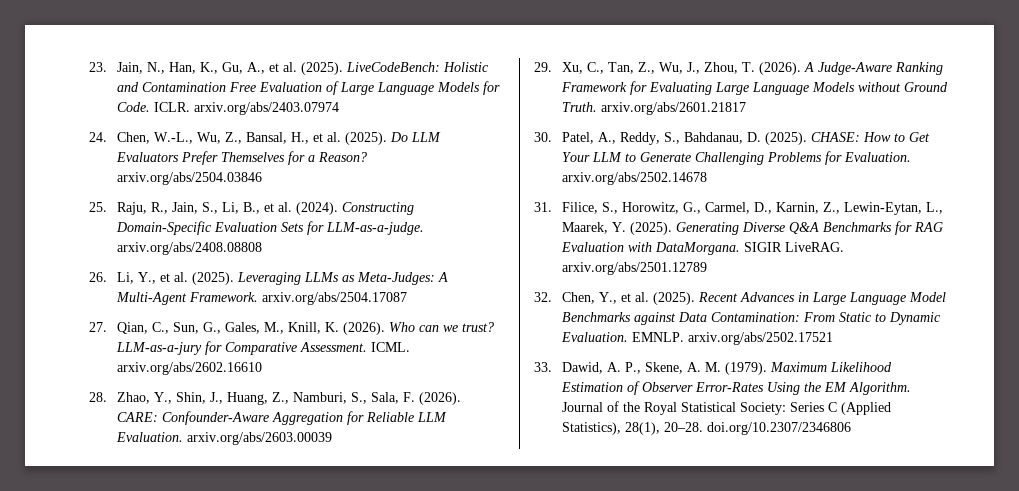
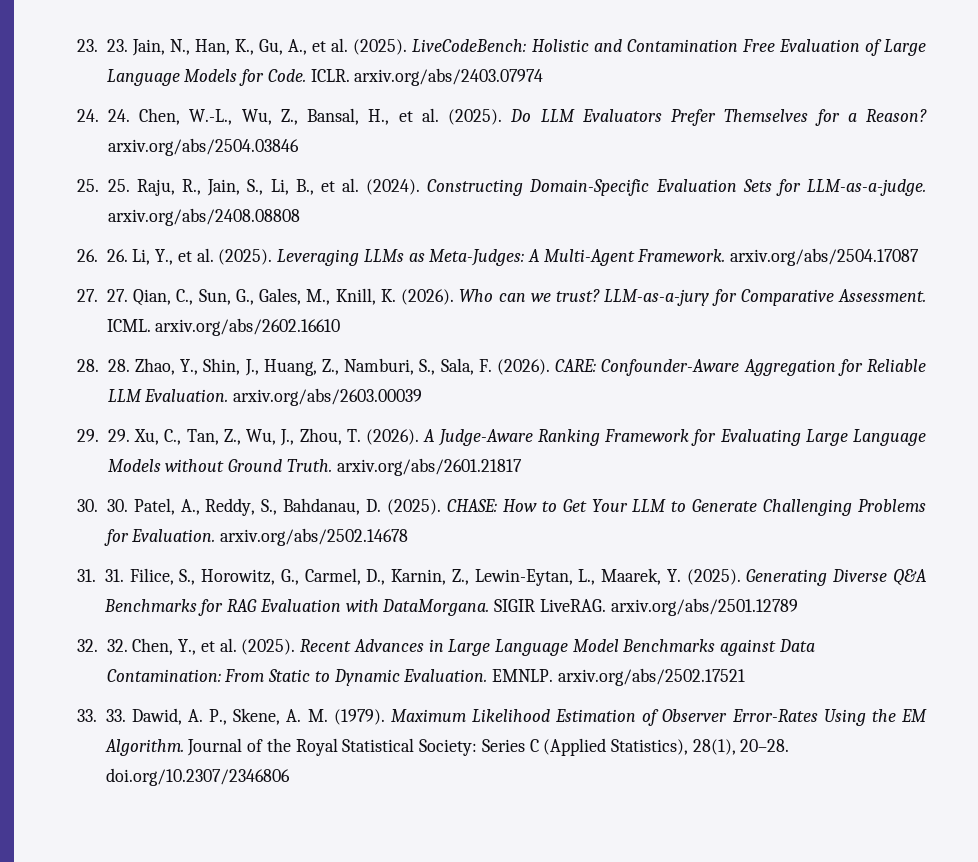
- 23. Jain, N., Han, K., Gu, A., et al. (2025).
+ 23. 23. Jain, N., Han, K., Gu, A., et al. (2025).
- 24. Chen, W.-L., Wu, Z., Bansal, H., et al. (2025).
+ 24. 24. Chen, W.-L., Wu, Z., Bansal, H., et al. (2025).
- 25. Raju, R., Jain, S., Li, B., et al. (2024).
+ 25. 25. Raju, R., Jain, S., Li, B., et al. (2024).
- 26. Li, Y., et al. (2025).
+ 26. 26. Li, Y., et al. (2025).
- 27. Qian, C., Sun, G., Gales, M., Knill, K. (2026).
+ 27. 27. Qian, C., Sun, G., Gales, M., Knill, K. (2026).
- 28. Zhao, Y., Shin, J., Huang, Z., Namburi, S., Sala, F. (2026).
+ 28. 28. Zhao, Y., Shin, J., Huang, Z., Namburi, S., Sala, F. (2026).
- 29. Xu, C., Tan, Z., Wu, J., Zhou, T. (2026).
+ 29. 29. Xu, C., Tan, Z., Wu, J., Zhou, T. (2026).
- 30. Patel, A., Reddy, S., Bahdanau, D. (2025).
+ 30. 30. Patel, A., Reddy, S., Bahdanau, D. (2025).
- 31. Filice, S., Horowitz, G., Carmel, D., Karnin, Z., Lewin-Eytan, L., Maarek, Y. (2025).
+ 31. 31. Filice, S., Horowitz, G., Carmel, D., Karnin, Z., Lewin-Eytan, L., Maarek, Y. (2025).
- 32. Chen, Y., et al. (2025).
+ 32. 32. Chen, Y., et al. (2025).
- 33. Dawid, A. P., Skene, A. M. (1979).
+ 33. 33. Dawid, A. P., Skene, A. M. (1979).

